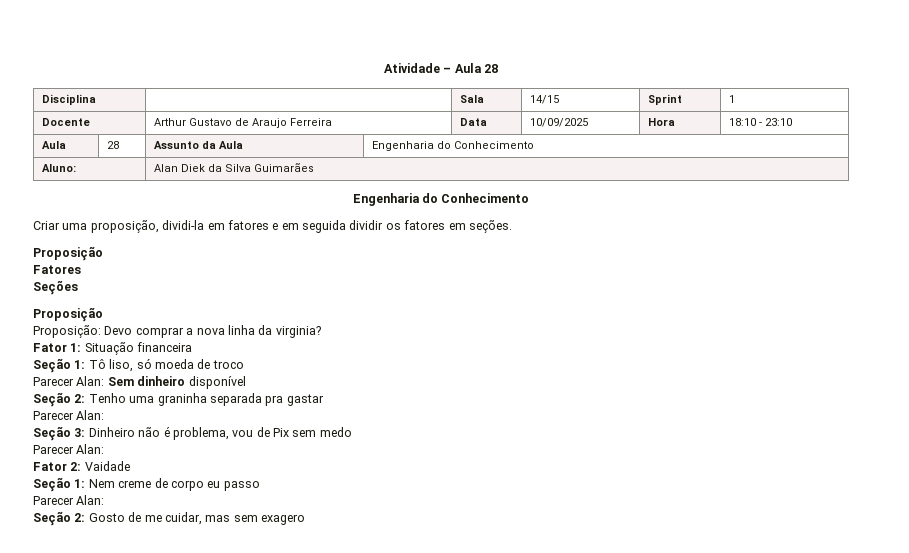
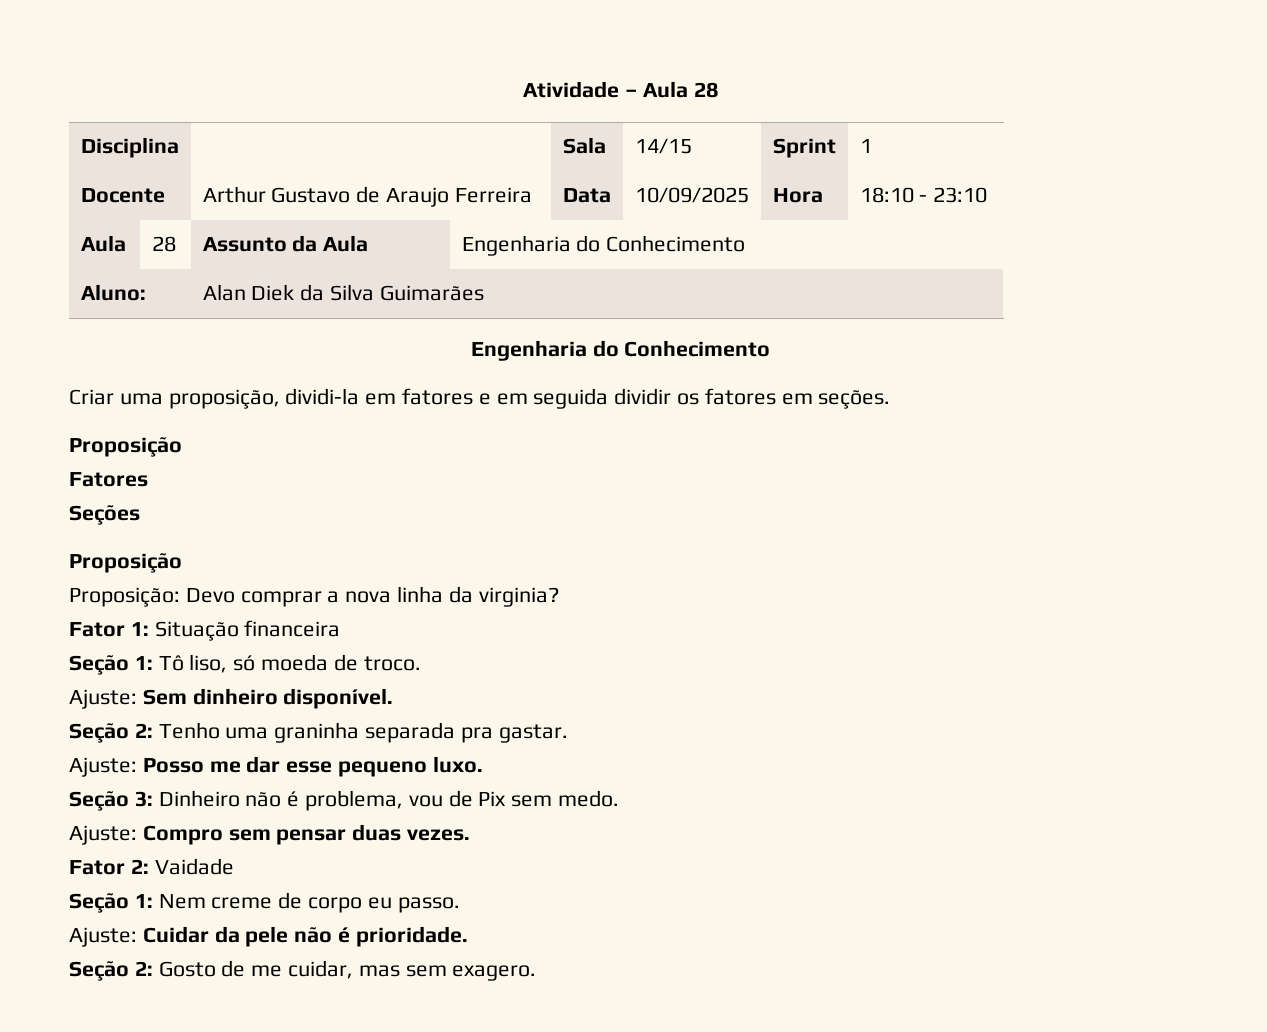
- Seção 1: Tô liso, só moeda de troco
- Parecer Alan: Sem dinheiro disponível
+ Seção 1: Tô liso, só moeda de troco.
+ Ajuste: Sem dinheiro disponível.
- Seção 2: Tenho uma graninha separada pra gastar
- Parecer Alan:
+ Seção 2: Tenho uma graninha separada pra gastar.
+ Ajuste: Posso me dar esse pequeno luxo.
- Seção 3: Dinheiro não é problema, vou de Pix sem medo
- Parecer Alan:
+ Seção 3: Dinheiro não é problema, vou de Pix sem medo.
+ Ajuste: Compro sem pensar duas vezes.
- Seção 1: Nem creme de corpo eu passo
- Parecer Alan:
+ Seção 1: Nem creme de corpo eu passo.
+ Ajuste: Cuidar da pele não é prioridade.
- Seção 2: Gosto de me cuidar, mas sem exagero
+ Seção 2: Gosto de me cuidar, mas sem exagero.

